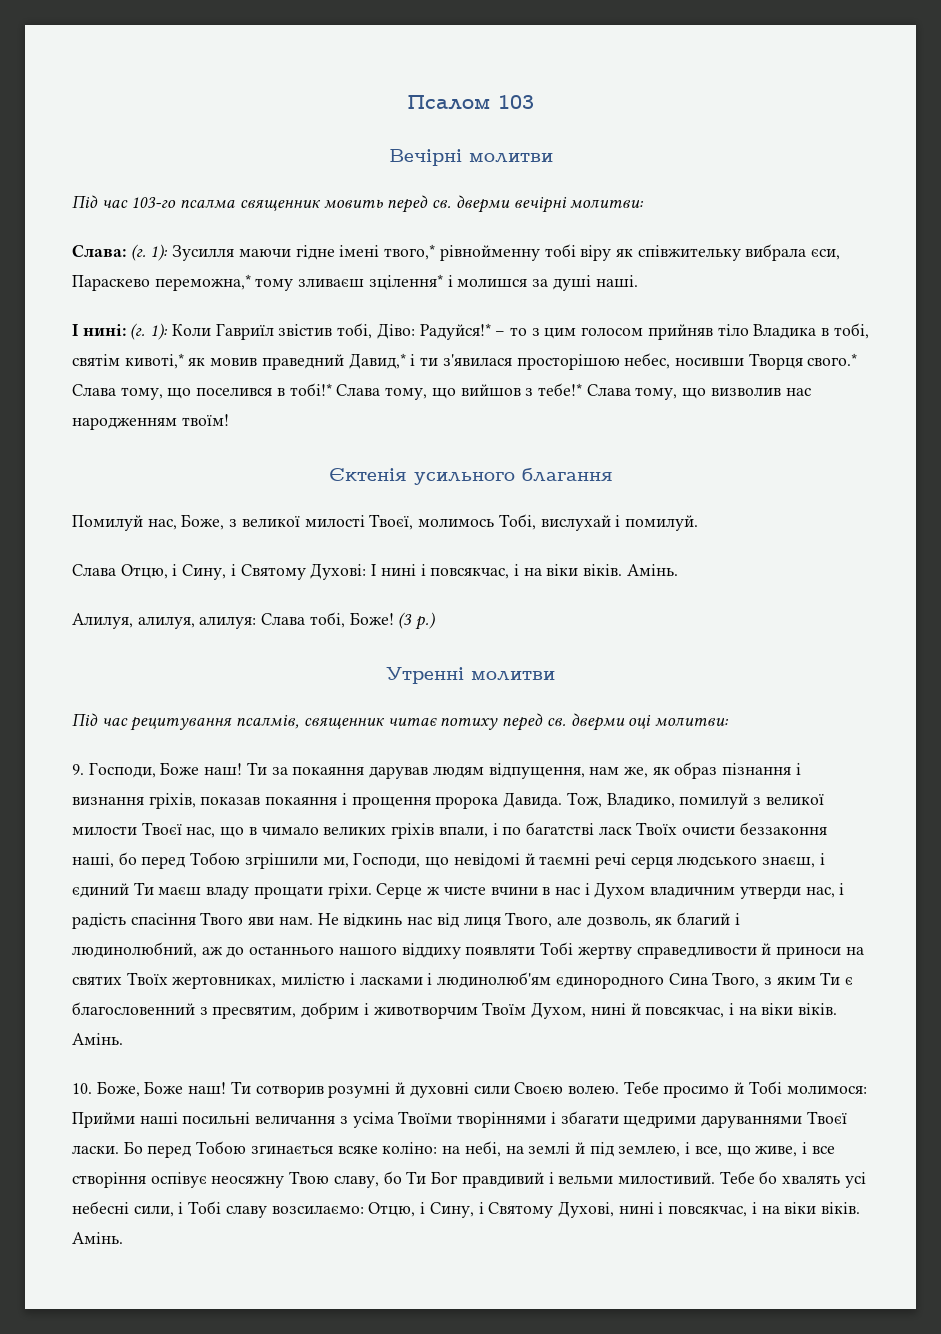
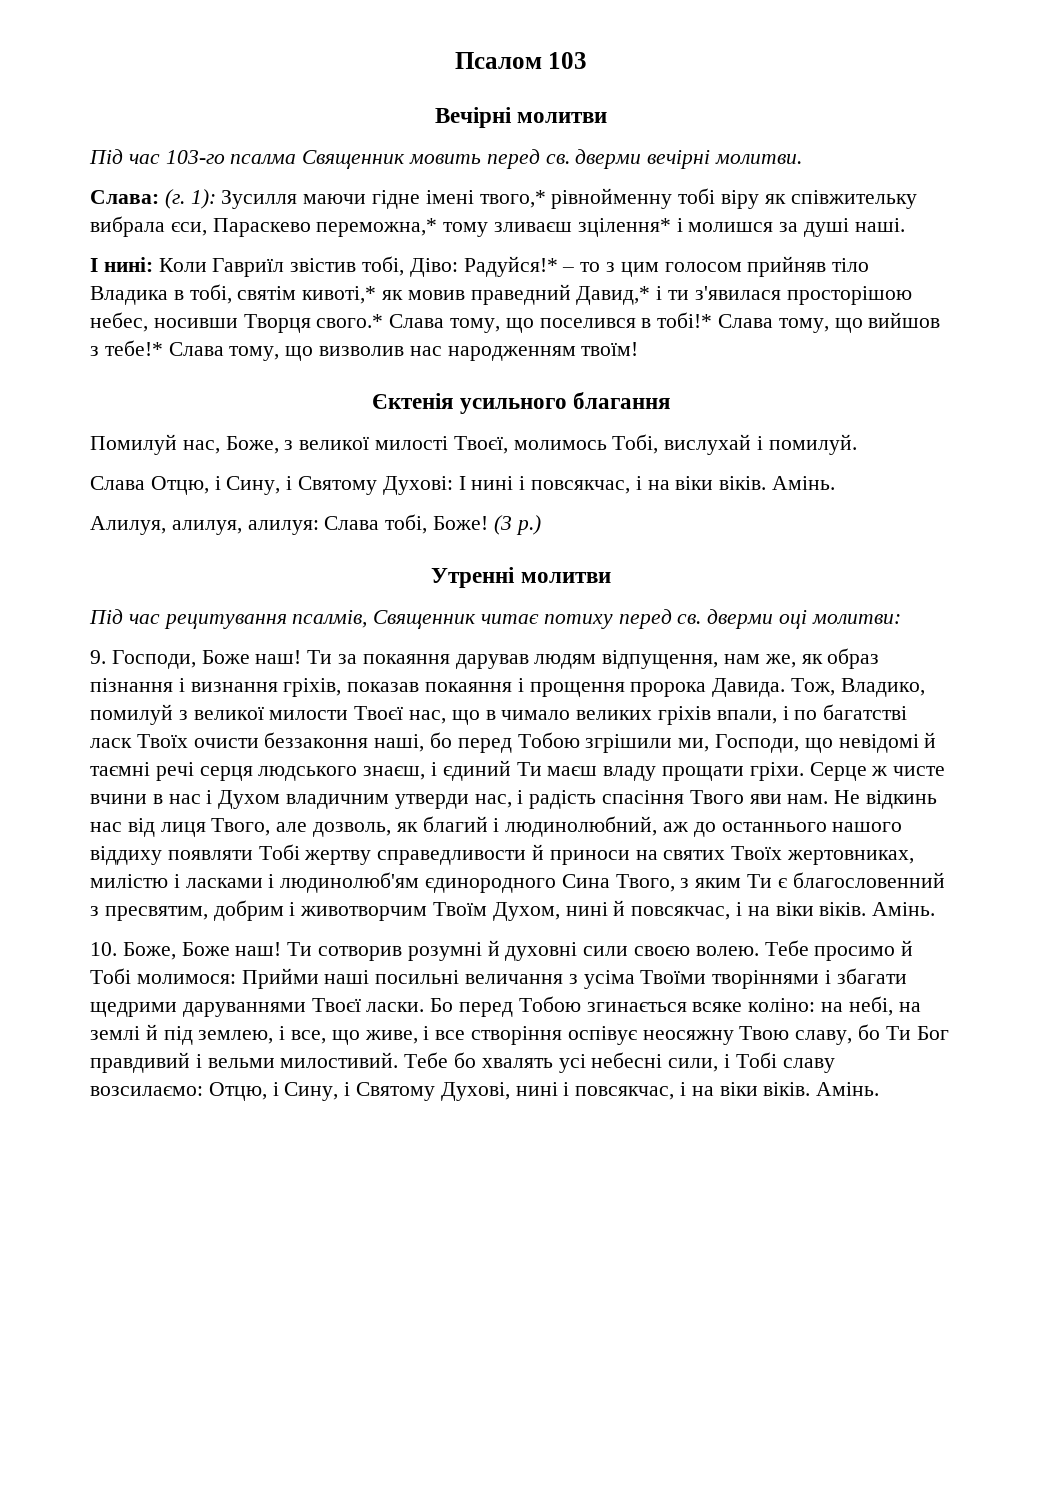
- Під час 103-го псалма священник мовить перед св. дверми вечірні молитви:
+ Під час 103-го псалма Священник мовить перед св. дверми вечірні молитви.
- І нині: (г. 1): Коли Гавриїл звістив тобі, Діво: Радуйся!* – то з цим голосом прийняв тіло Владика в тобі, святім кивоті,* як мовив праведний Давид,* і ти з'явилася просторішою небес, носивши Творця свого.* Слава тому, що поселився в тобі!* Слава тому, що вийшов з тебе!* Слава тому, що визволив нас народженням твоїм!
+ І нині: Коли Гавриїл звістив тобі, Діво: Радуйся!* – то з цим голосом прийняв тіло Владика в тобі, святім кивоті,* як мовив праведний Давид,* і ти з'явилася просторішою небес, носивши Творця свого.* Слава тому, що поселився в тобі!* Слава тому, що вийшов з тебе!* Слава тому, що визволив нас народженням твоїм!
- Під час рецитування псалмів, священник читає потиху перед св. дверми оці молитви:
+ Під час рецитування псалмів, Священник читає потиху перед св. дверми оці молитви:
- Ти сотворив розумні й духовні сили Своєю волею.
+ Ти сотворив розумні й духовні сили своєю волею.

